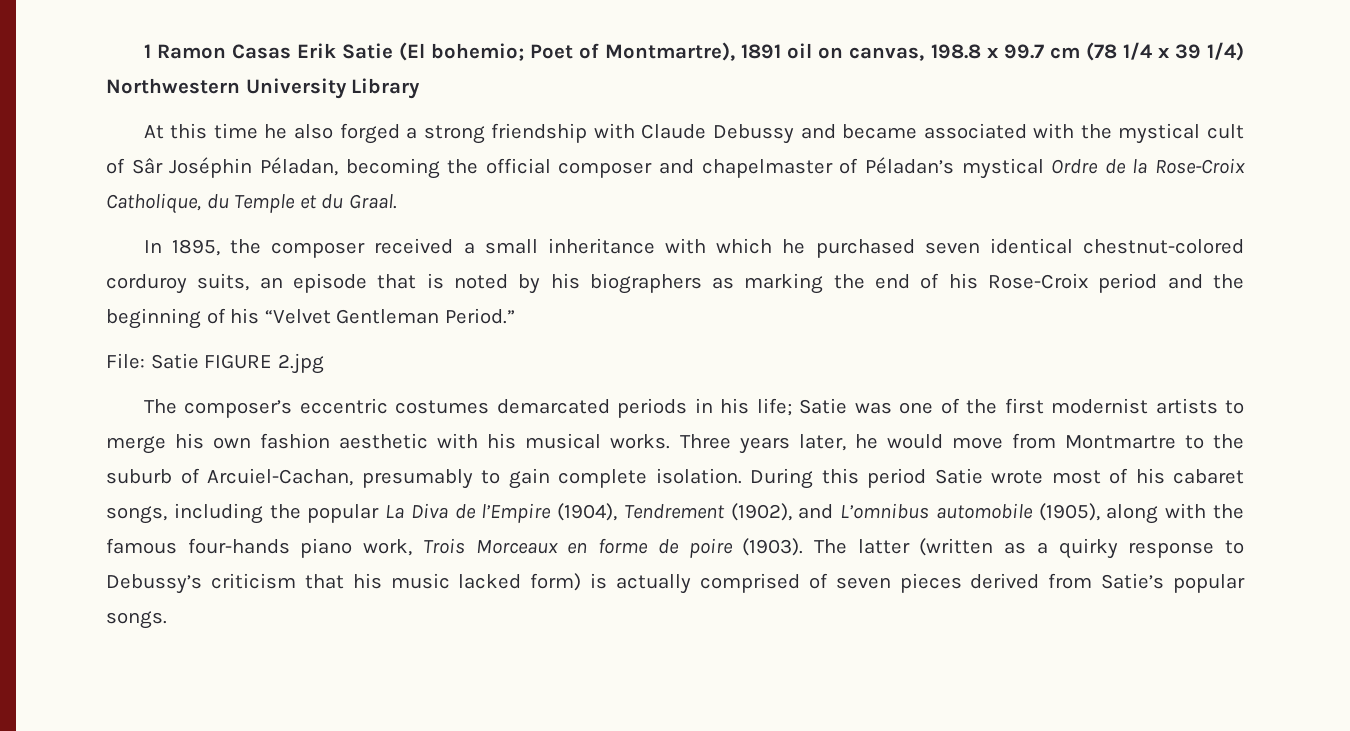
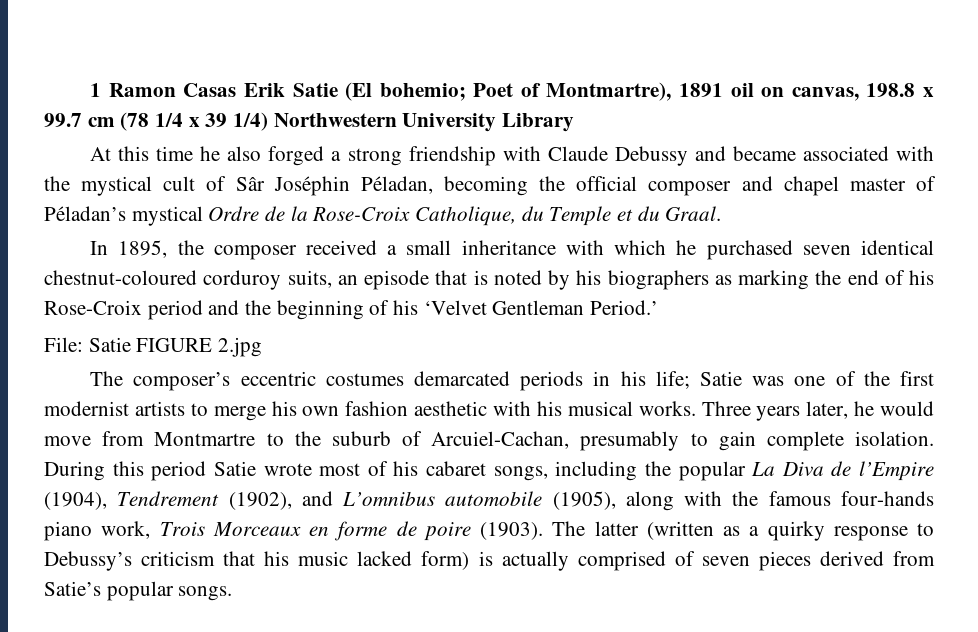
- At this time he also forged a strong friendship with Claude Debussy and became associated with the mystical cult of Sâr Joséphin Péladan, becoming the official composer and chapelmaster of Péladan’s mystical Ordre de la Rose-Croix Catholique, du Temple et du Graal.
+ At this time he also forged a strong friendship with Claude Debussy and became associated with the mystical cult of Sâr Joséphin Péladan, becoming the official composer and chapel master of Péladan’s mystical Ordre de la Rose-Croix Catholique, du Temple et du Graal.
- In 1895, the composer received a small inheritance with which he purchased seven identical chestnut-colored corduroy suits, an episode that is noted by his biographers as marking the end of his Rose-Croix period and the beginning of his “Velvet Gentleman Period.”
+ In 1895, the composer received a small inheritance with which he purchased seven identical chestnut-coloured corduroy suits, an episode that is noted by his biographers as marking the end of his Rose-Croix period and the beginning of his ‘Velvet Gentleman Period.’

